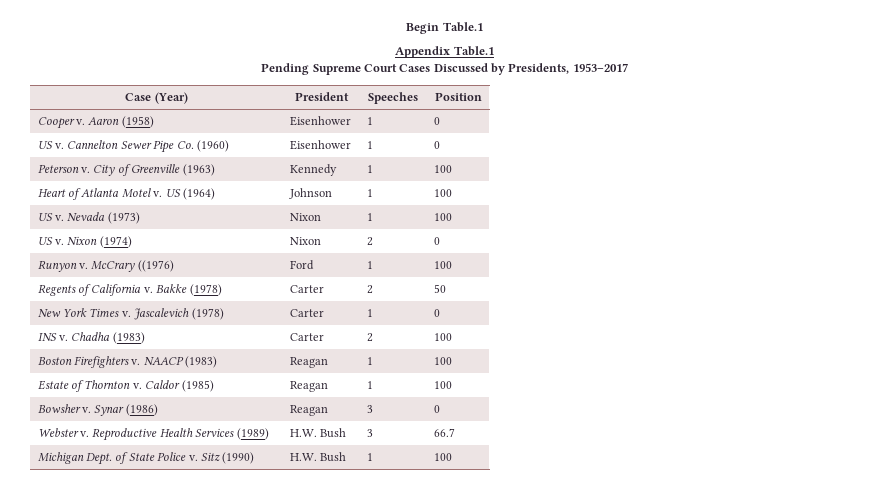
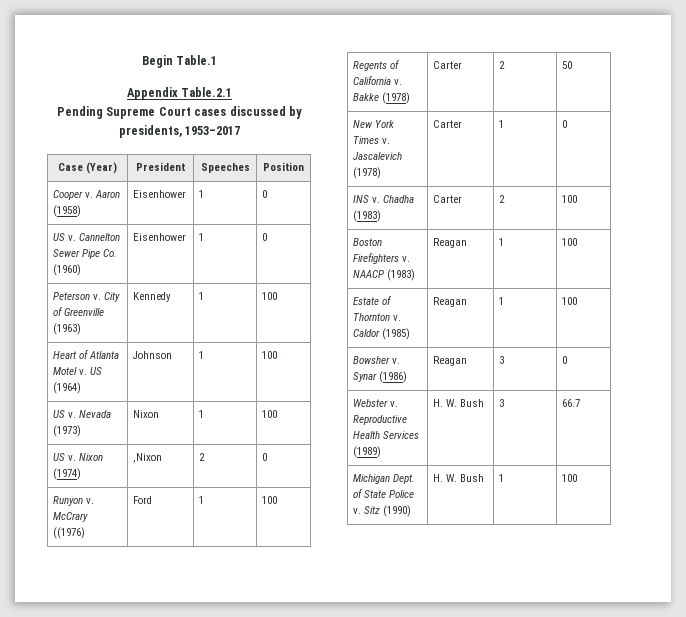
- Appendix Table.1
+ Appendix Table.2.1
- Pending Supreme Court Cases Discussed by Presidents, 1953–2017
+ Pending Supreme Court cases discussed by presidents, 1953–2017
- US v. Nixon (1974) | Nixon | 2 | 0
+ US v. Nixon (1974) | ,Nixon | 2 | 0
- Webster v. Reproductive Health Services (1989) | H.W. Bush | 3 | 66.7
+ Webster v. Reproductive Health Services (1989) | H. W. Bush | 3 | 66.7
- Michigan Dept. of State Police v. Sitz (1990) | H.W. Bush | 1 | 100
+ Michigan Dept. of State Police v. Sitz (1990) | H. W. Bush | 1 | 100

